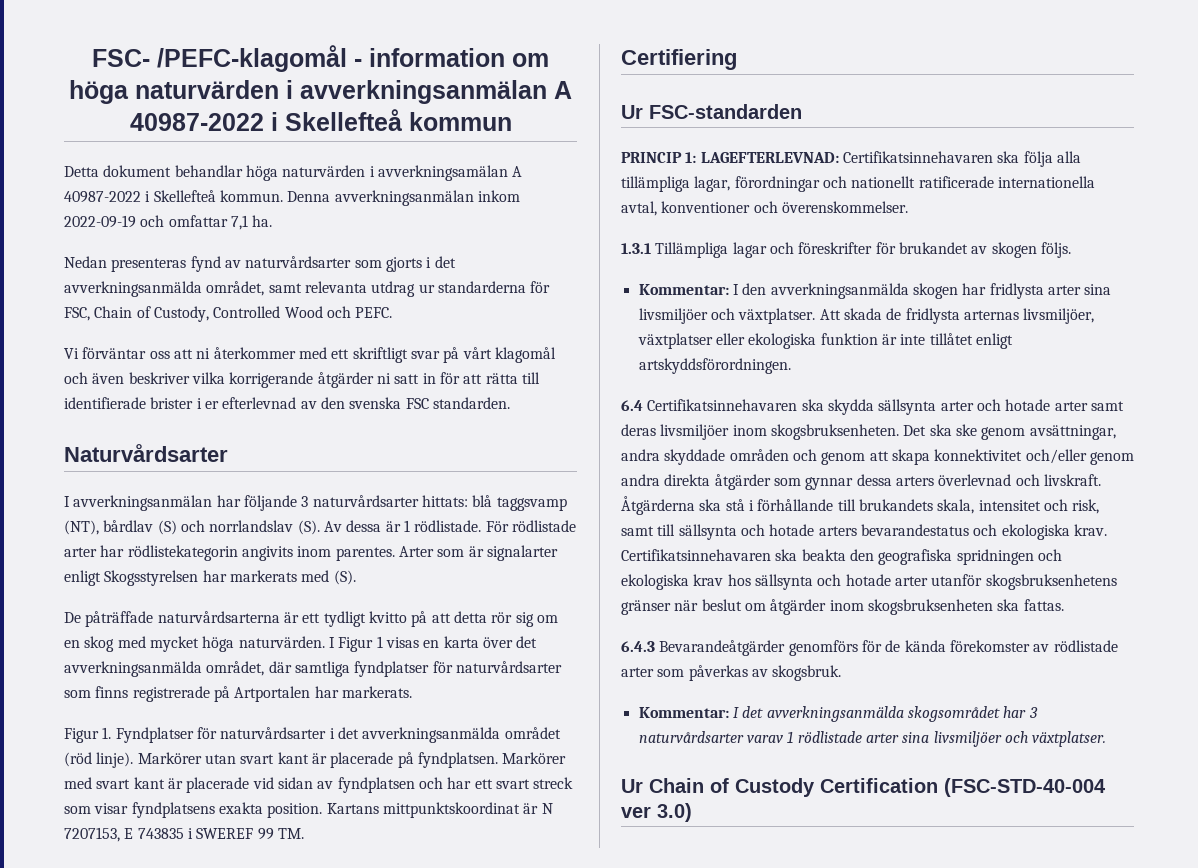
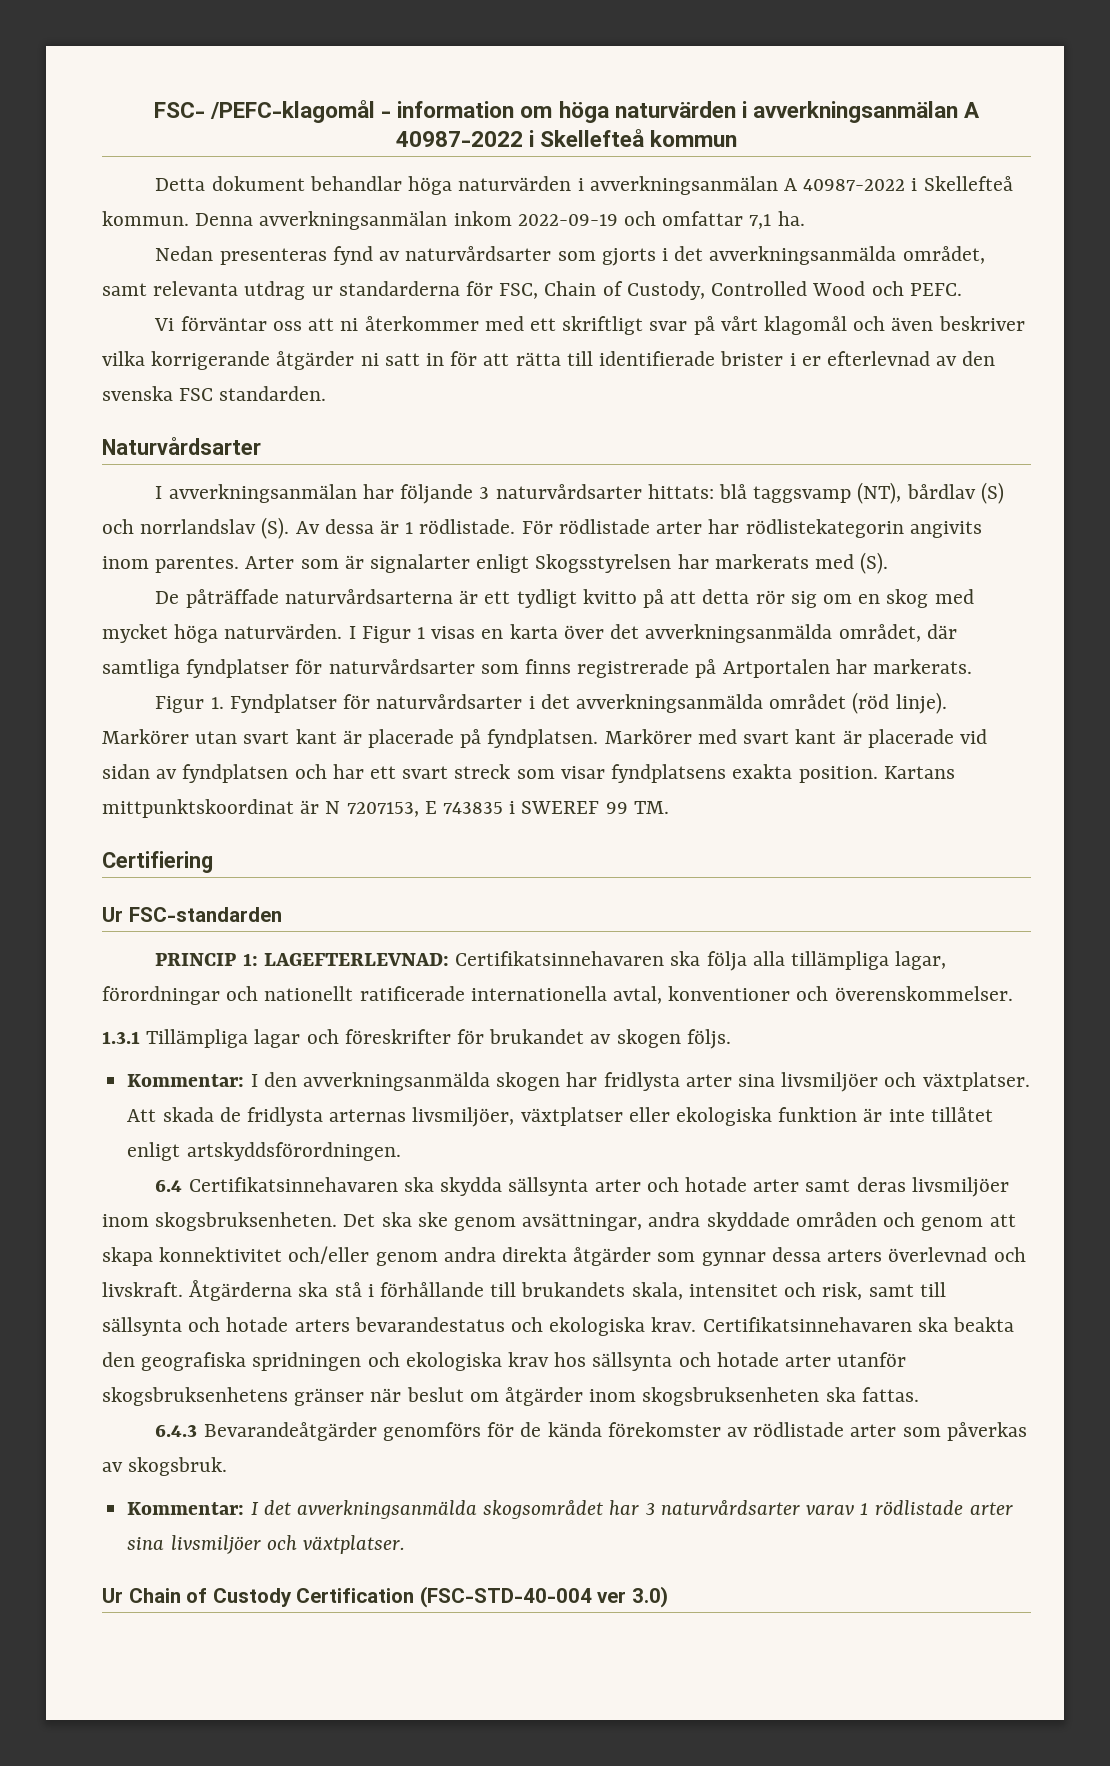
- Detta dokument behandlar höga naturvärden i avverkningsamälan A 40987-2022 i Skellefteå kommun.
+ Detta dokument behandlar höga naturvärden i avverkningsanmälan A 40987-2022 i Skellefteå kommun.

